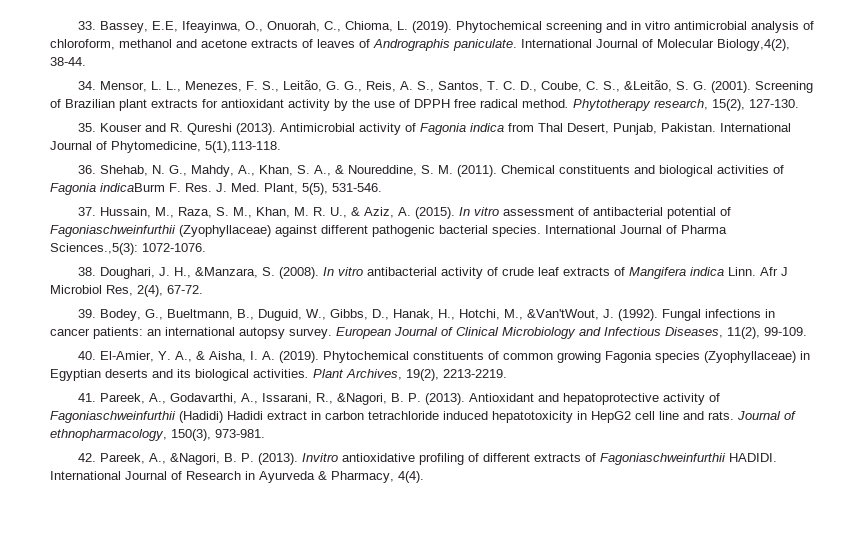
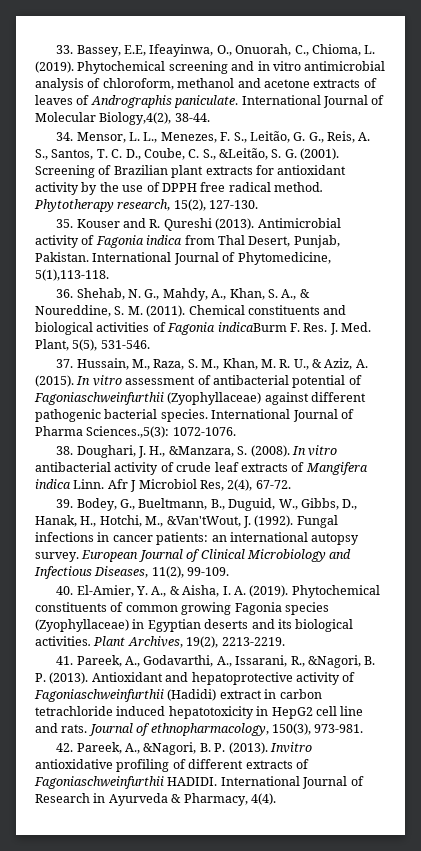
- Antioxidant and hepatoprotective activity of Fagoniaschweinfurthii (Hadidi) Hadidi extract in carbon tetrachloride induced hepatotoxicity in HepG2 cell line and rats.
+ Antioxidant and hepatoprotective activity of Fagoniaschweinfurthii (Hadidi) extract in carbon tetrachloride induced hepatotoxicity in HepG2 cell line and rats.

